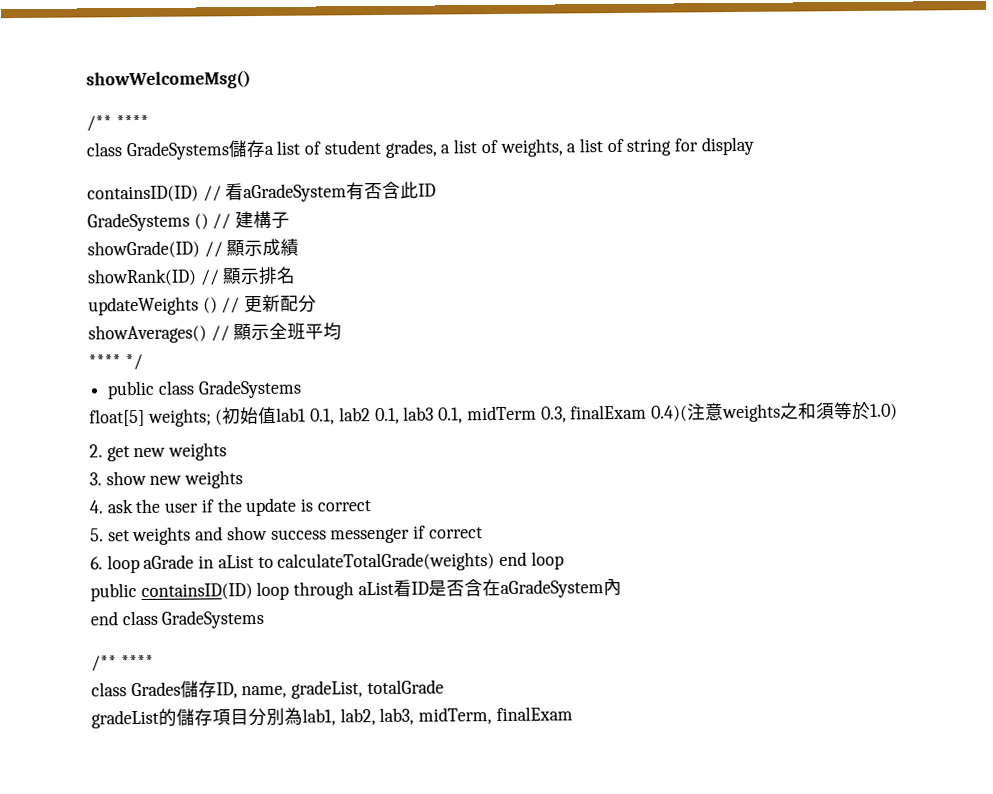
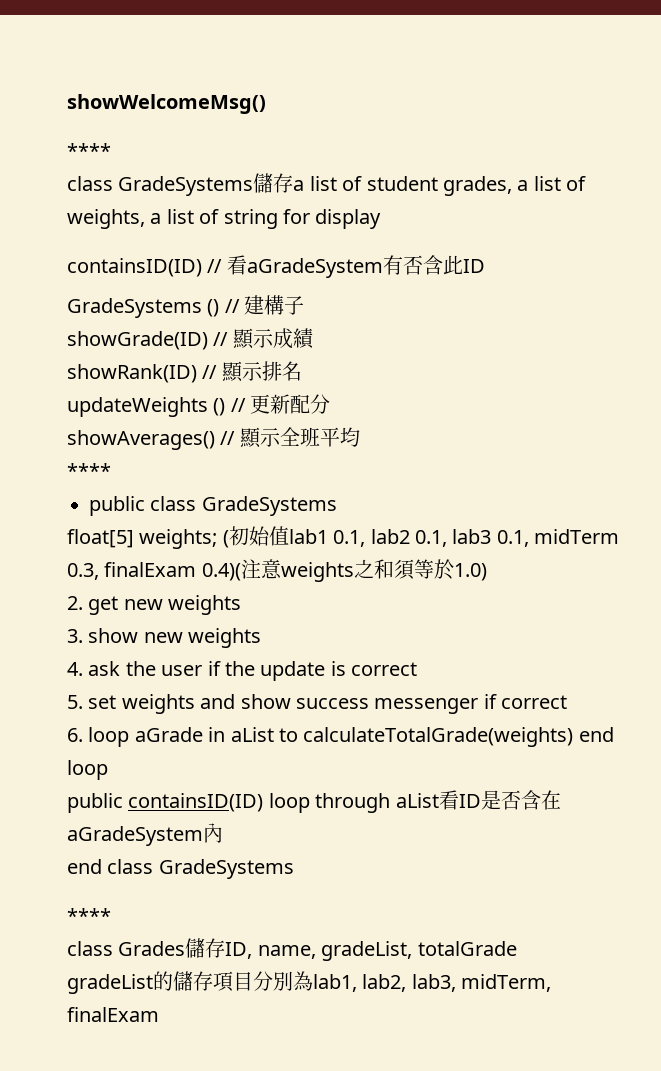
  showWelcomeMsg()
- /** ****
+ ****
  showAverages() // 顯示全班平均
- **** */
+ ****
  end class GradeSystems
- /** ****
+ ****

